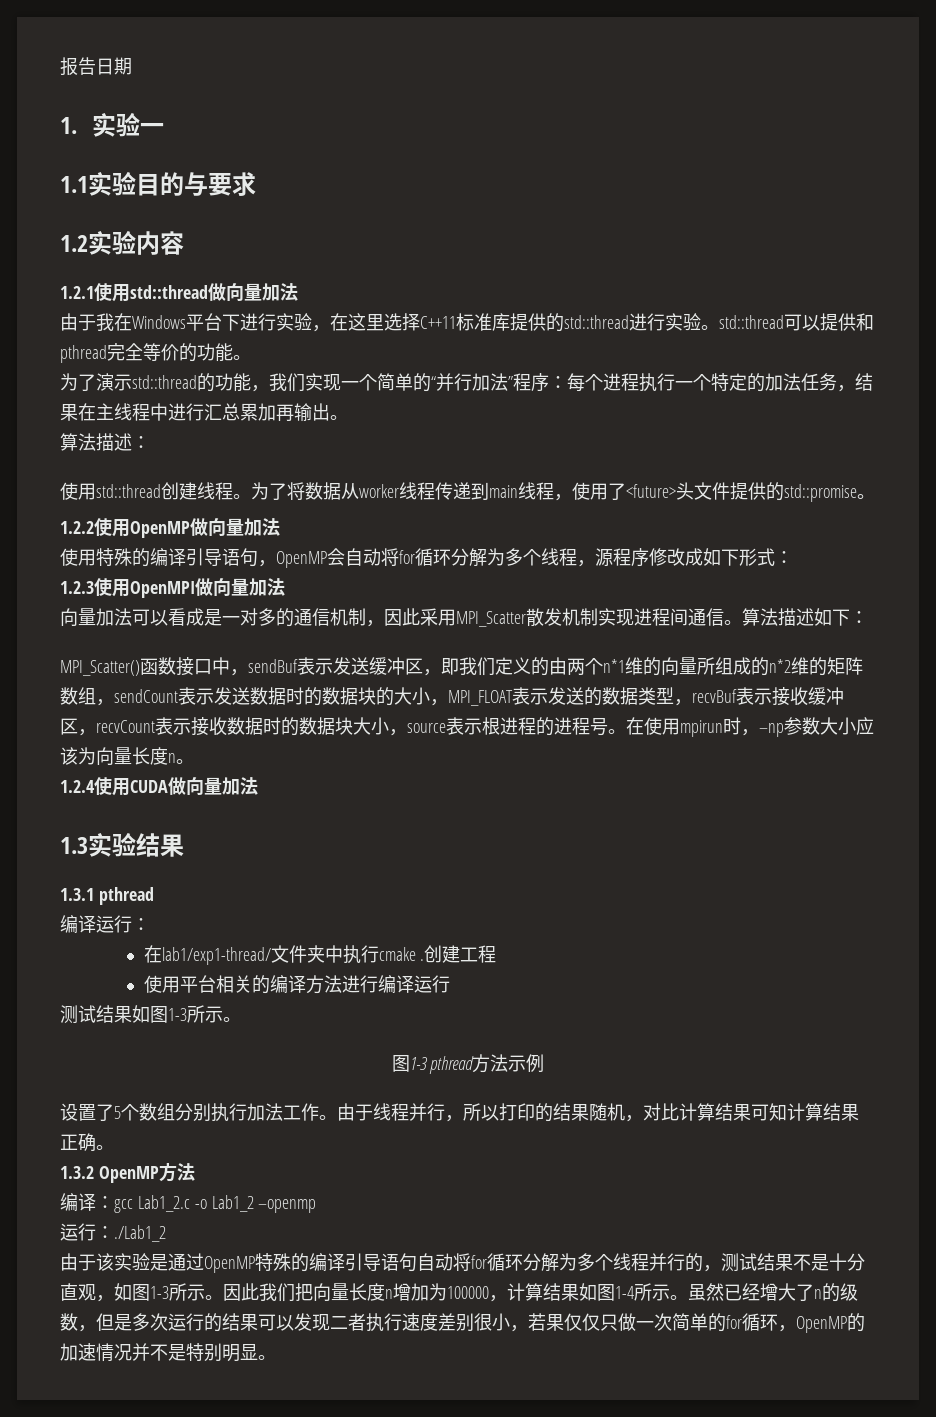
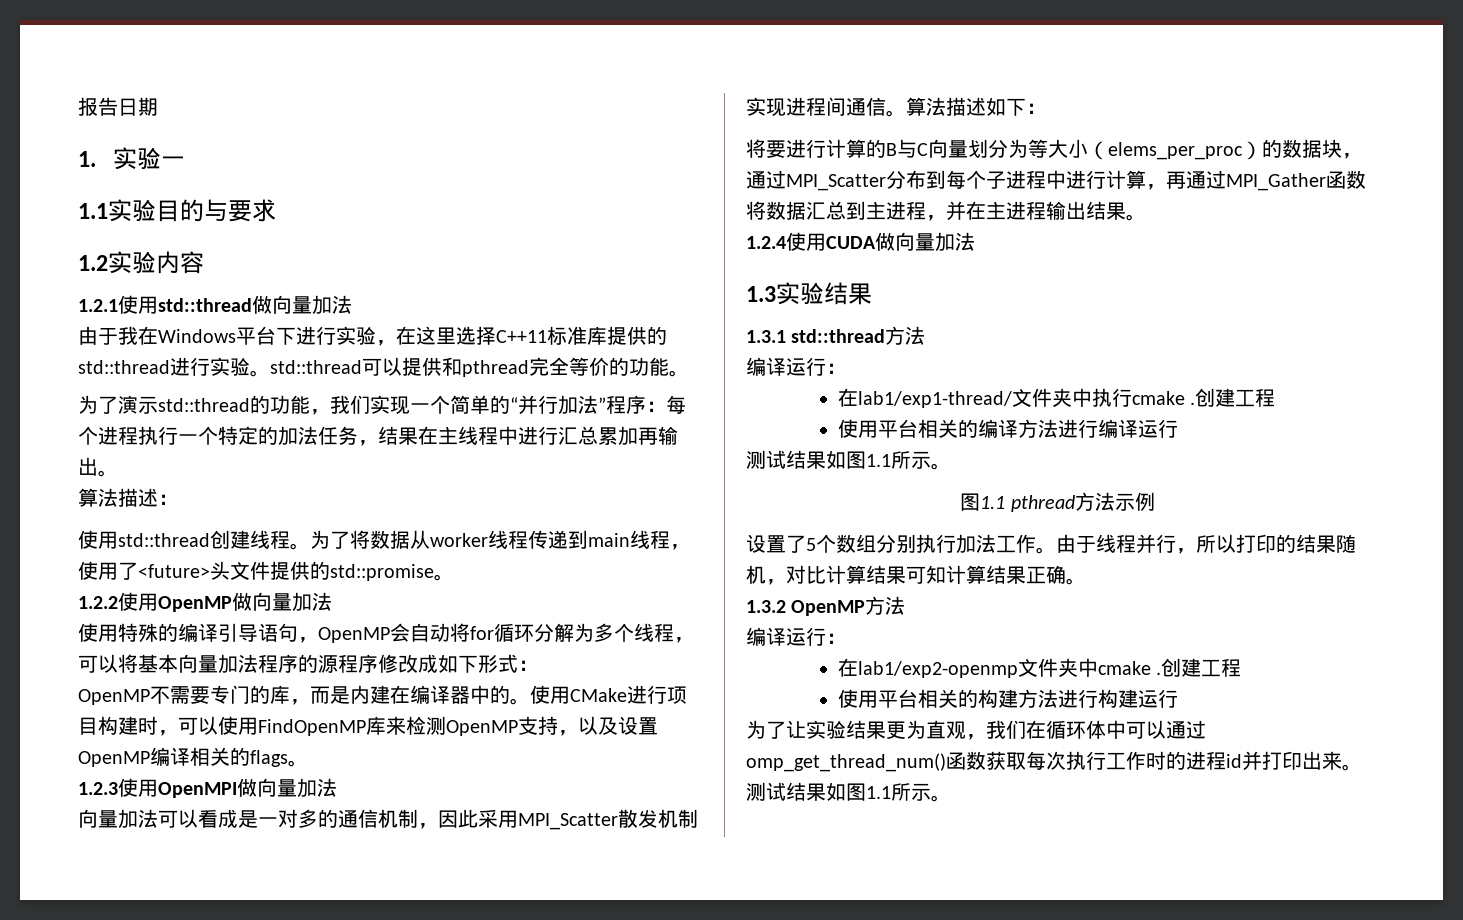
- 使用特殊的编译引导语句，OpenMP会自动将for循环分解为多个线程，源程序修改成如下形式：
+ 使用特殊的编译引导语句，OpenMP会自动将for循环分解为多个线程，可以将基本向量加法程序的源程序修改成如下形式：
+ OpenMP不需要专门的库，而是内建在编译器中的。使用CMake进行项目构建时，可以使用FindOpenMP库来检测OpenMP支持，以及设置OpenMP编译相关的flags。
- MPI_Scatter()函数接口中，sendBuf表示发送缓冲区，即我们定义的由两个n*1维的向量所组成的n*2维的矩阵数组，sendCount表示发送数据时的数据块的大小，MPI_FLOAT表示发送的数据类型，recvBuf表示接收缓冲区，recvCount表示接收数据时的数据块大小，source表示根进程的进程号。在使用mpirun时，–np参数大小应该为向量长度n。
+ 将要进行计算的B与C向量划分为等大小（elems_per_proc）的数据块，通过MPI_Scatter分布到每个子进程中进行计算，再通过MPI_Gather函数将数据汇总到主进程，并在主进程输出结果。
- 1.3.1 pthread
+ 1.3.1 std::thread方法
  使用平台相关的编译方法进行编译运行
- 测试结果如图1-3所示。
+ 测试结果如图1.1所示。
- 图1-3 pthread方法示例
+ 图1.1 pthread方法示例
  1.3.2 OpenMP方法
- 编译：gcc Lab1_2.c -o Lab1_2 –openmp
- 运行：./Lab1_2
- 由于该实验是通过OpenMP特殊的编译引导语句自动将for循环分解为多个线程并行的，测试结果不是十分直观，如图1-3所示。因此我们把向量长度n增加为100000，计算结果如图1-4所示。虽然已经增大了n的级数，但是多次运行的结果可以发现二者执行速度差别很小，若果仅仅只做一次简单的for循环，OpenMP的加速情况并不是特别明显。
+ 编译运行：
+ 在lab1/exp2-openmp文件夹中cmake .创建工程
+ 使用平台相关的构建方法进行构建运行
+ 为了让实验结果更为直观，我们在循环体中可以通过omp_get_thread_num()函数获取每次执行工作时的进程id并打印出来。测试结果如图1.1所示。

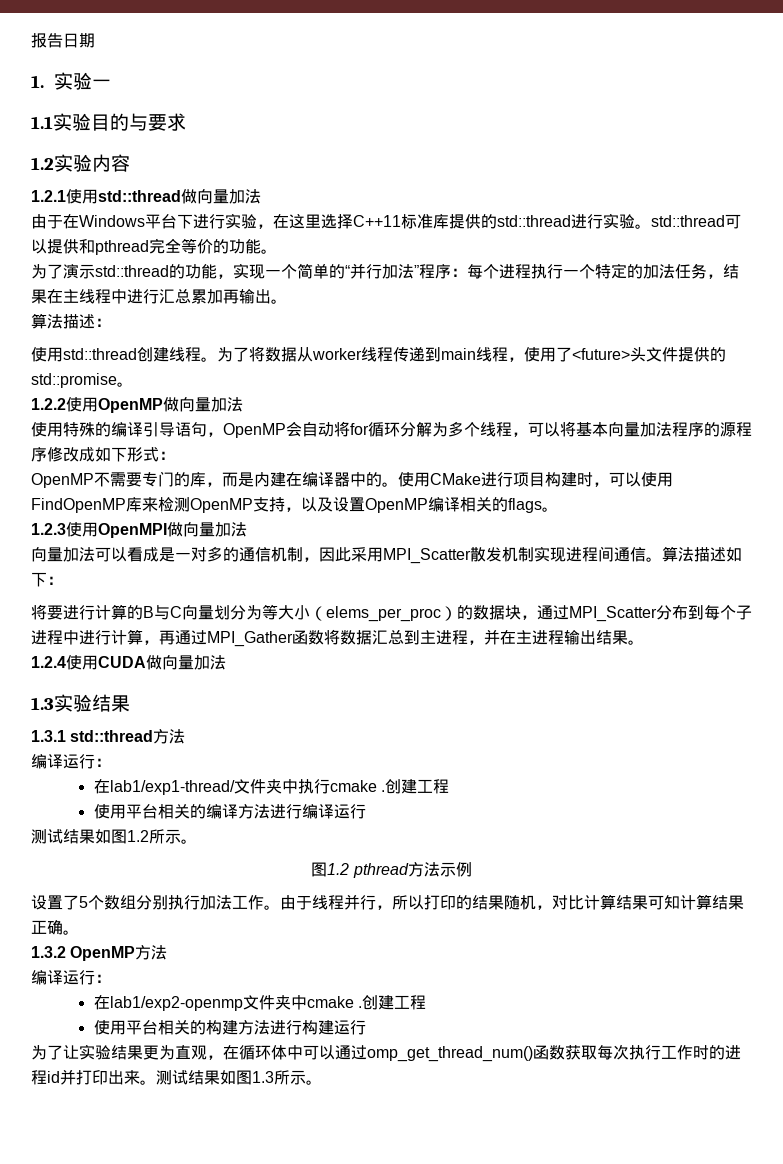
- 由于我在Windows平台下进行实验，在这里选择C++11标准库提供的std::thread进行实验。std::thread可以提供和pthread完全等价的功能。
+ 由于在Windows平台下进行实验，在这里选择C++11标准库提供的std::thread进行实验。std::thread可以提供和pthread完全等价的功能。
- 为了演示std::thread的功能，我们实现一个简单的“并行加法”程序：每个进程执行一个特定的加法任务，结果在主线程中进行汇总累加再输出。
+ 为了演示std::thread的功能，实现一个简单的“并行加法”程序：每个进程执行一个特定的加法任务，结果在主线程中进行汇总累加再输出。
  使用平台相关的编译方法进行编译运行
- 测试结果如图1.1所示。
+ 测试结果如图1.2所示。
- 图1.1 pthread方法示例
+ 图1.2 pthread方法示例
- 为了让实验结果更为直观，我们在循环体中可以通过omp_get_thread_num()函数获取每次执行工作时的进程id并打印出来。测试结果如图1.1所示。
+ 为了让实验结果更为直观，在循环体中可以通过omp_get_thread_num()函数获取每次执行工作时的进程id并打印出来。测试结果如图1.3所示。

